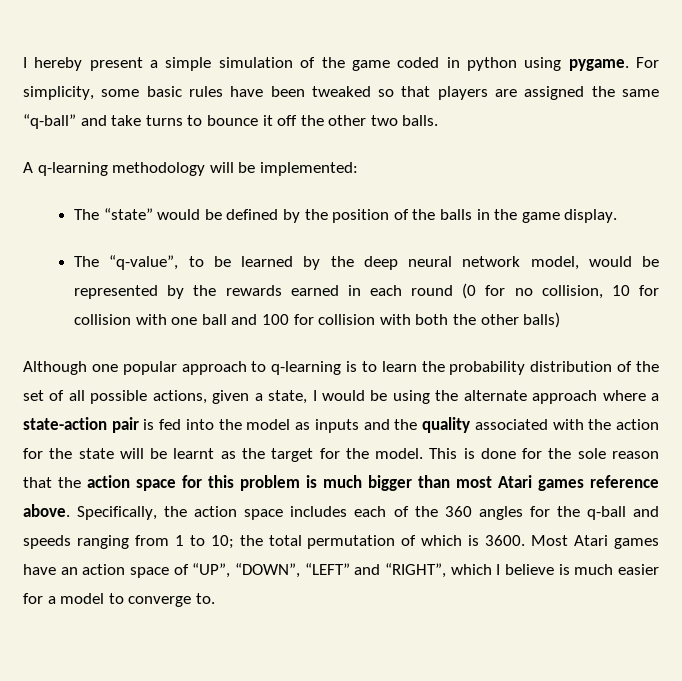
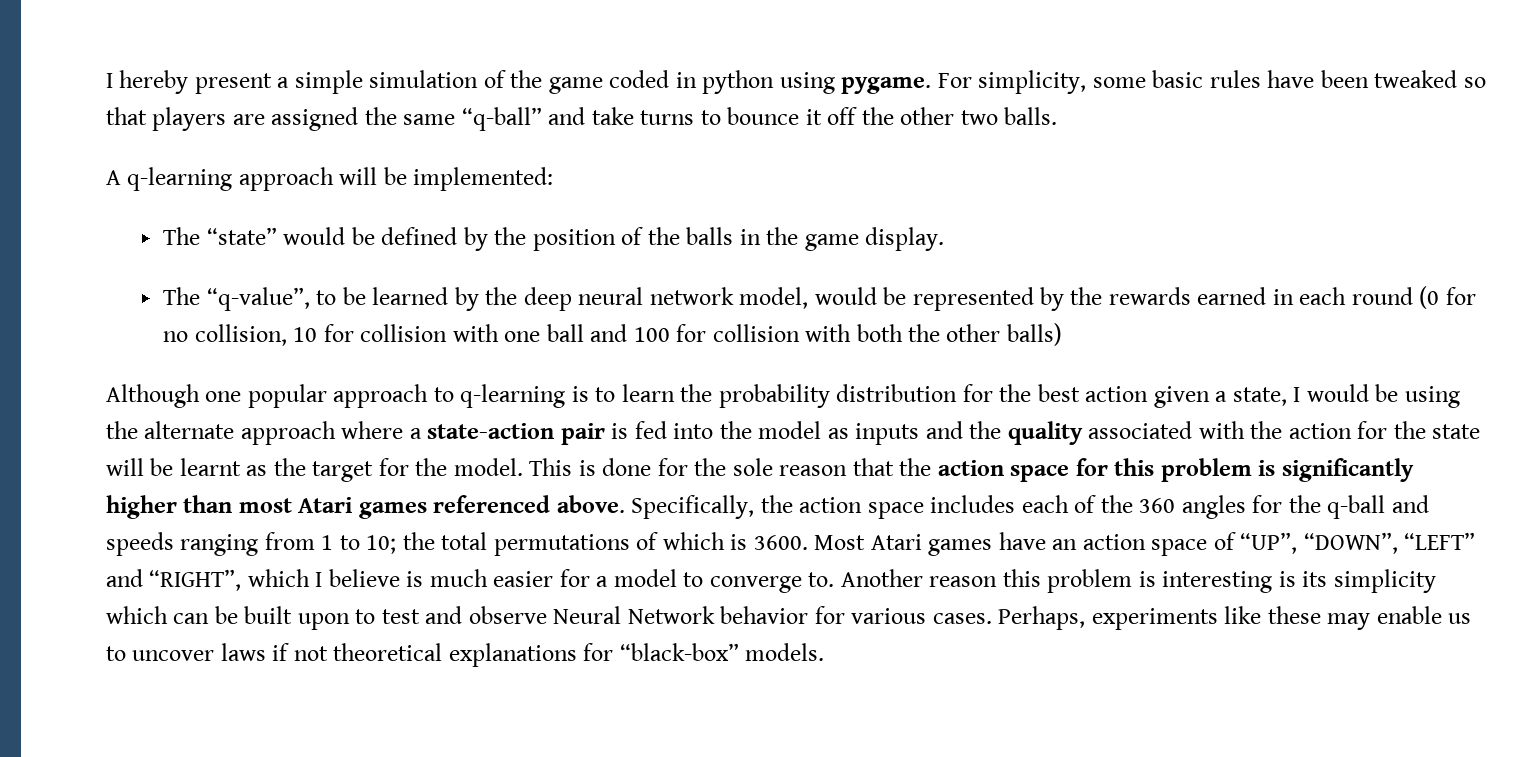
- A q-learning methodology will be implemented:
+ A q-learning approach will be implemented:
- Although one popular approach to q-learning is to learn the probability distribution of the set of all possible actions, given a state, I would be using the alternate approach where a state-action pair is fed into the model as inputs and the quality associated with the action for the state will be learnt as the target for the model.
+ Although one popular approach to q-learning is to learn the probability distribution for the best action given a state, I would be using the alternate approach where a state-action pair is fed into the model as inputs and the quality associated with the action for the state will be learnt as the target for the model.
- This is done for the sole reason that the action space for this problem is much bigger than most Atari games reference above.
+ This is done for the sole reason that the action space for this problem is significantly higher than most Atari games referenced above.
- Specifically, the action space includes each of the 360 angles for the q-ball and speeds ranging from 1 to 10; the total permutation of which is 3600.
+ Specifically, the action space includes each of the 360 angles for the q-ball and speeds ranging from 1 to 10; the total permutations of which is 3600.
+ Another reason this problem is interesting is its simplicity which can be built upon to test and observe Neural Network behavior for various cases. Perhaps, experiments like these may enable us to uncover laws if not theoretical explanations for “black-box” models.

